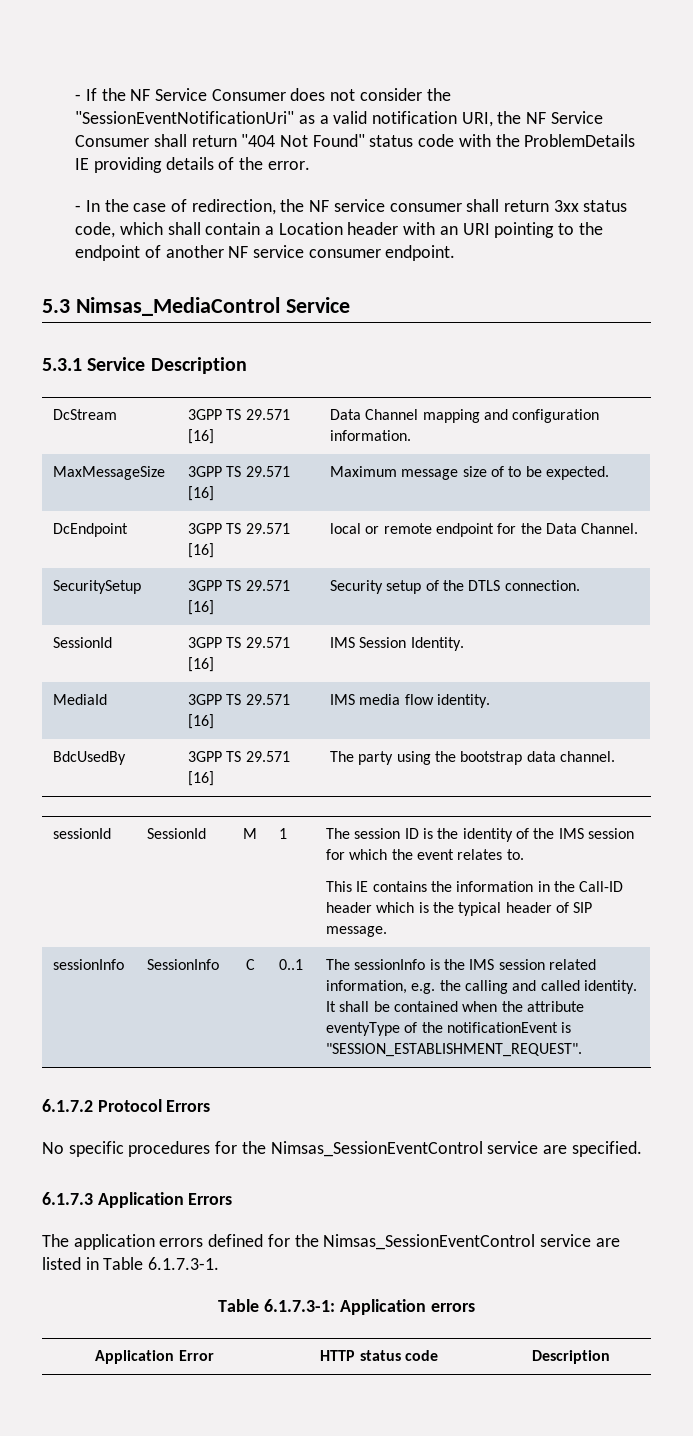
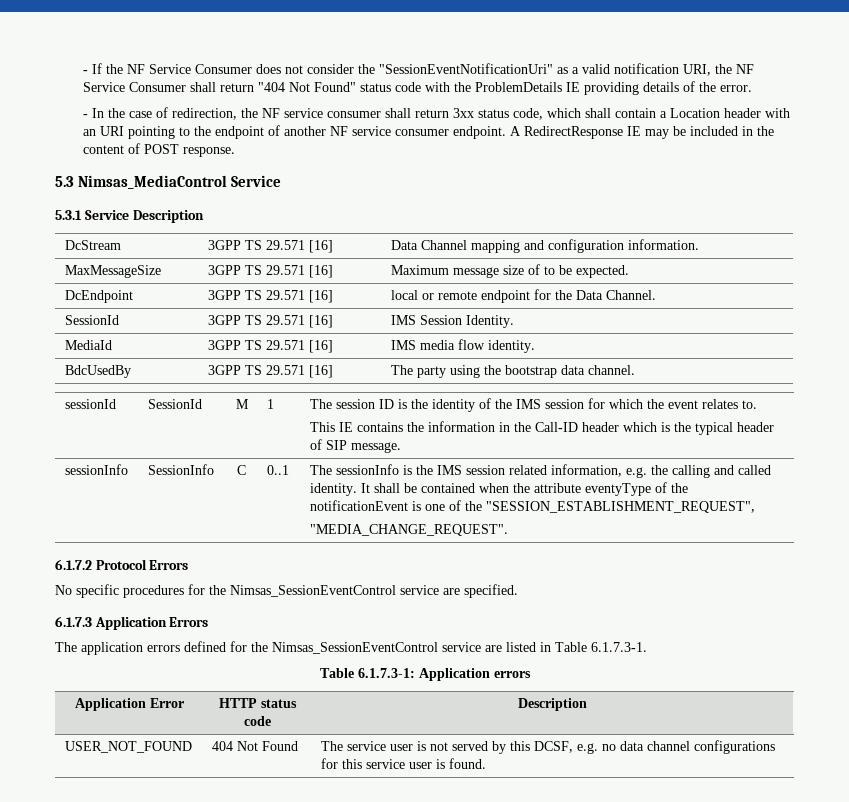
+ A RedirectResponse IE may be included in the content of POST response.
- SecuritySetup | 3GPP TS 29.571 [16] | Security setup of the DTLS connection.
- sessionInfo | SessionInfo | C | 0..1 | The sessionInfo is the IMS session related information, e.g. the calling and called identity. It shall be contained when the attribute eventyType of the notificationEvent is "SESSION_ESTABLISHMENT_REQUEST".
+ sessionInfo | SessionInfo | C | 0..1 | The sessionInfo is the IMS session related information, e.g. the calling and called identity. It shall be contained when the attribute eventyType of the notificationEvent is one of the "SESSION_ESTABLISHMENT_REQUEST",
+ "MEDIA_CHANGE_REQUEST".
+ USER_NOT_FOUND | 404 Not Found | The service user is not served by this DCSF, e.g. no data channel configurations for this service user is found.

